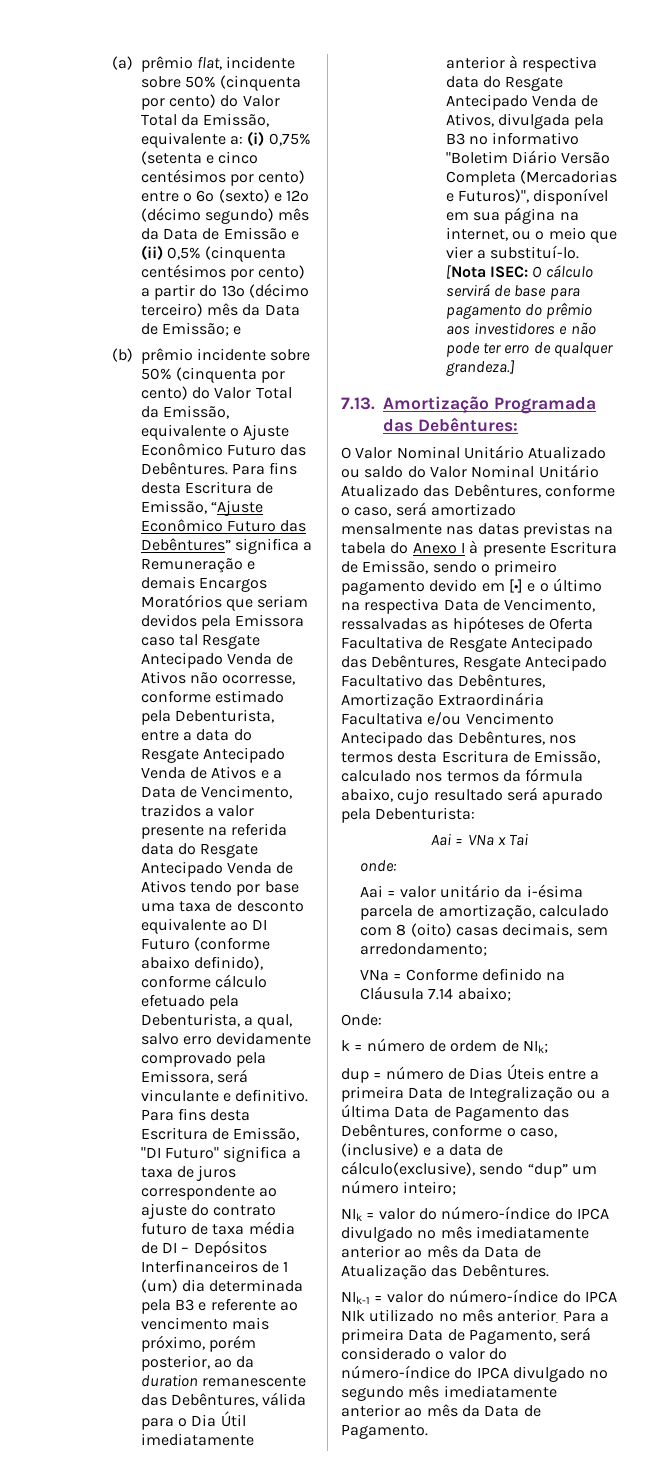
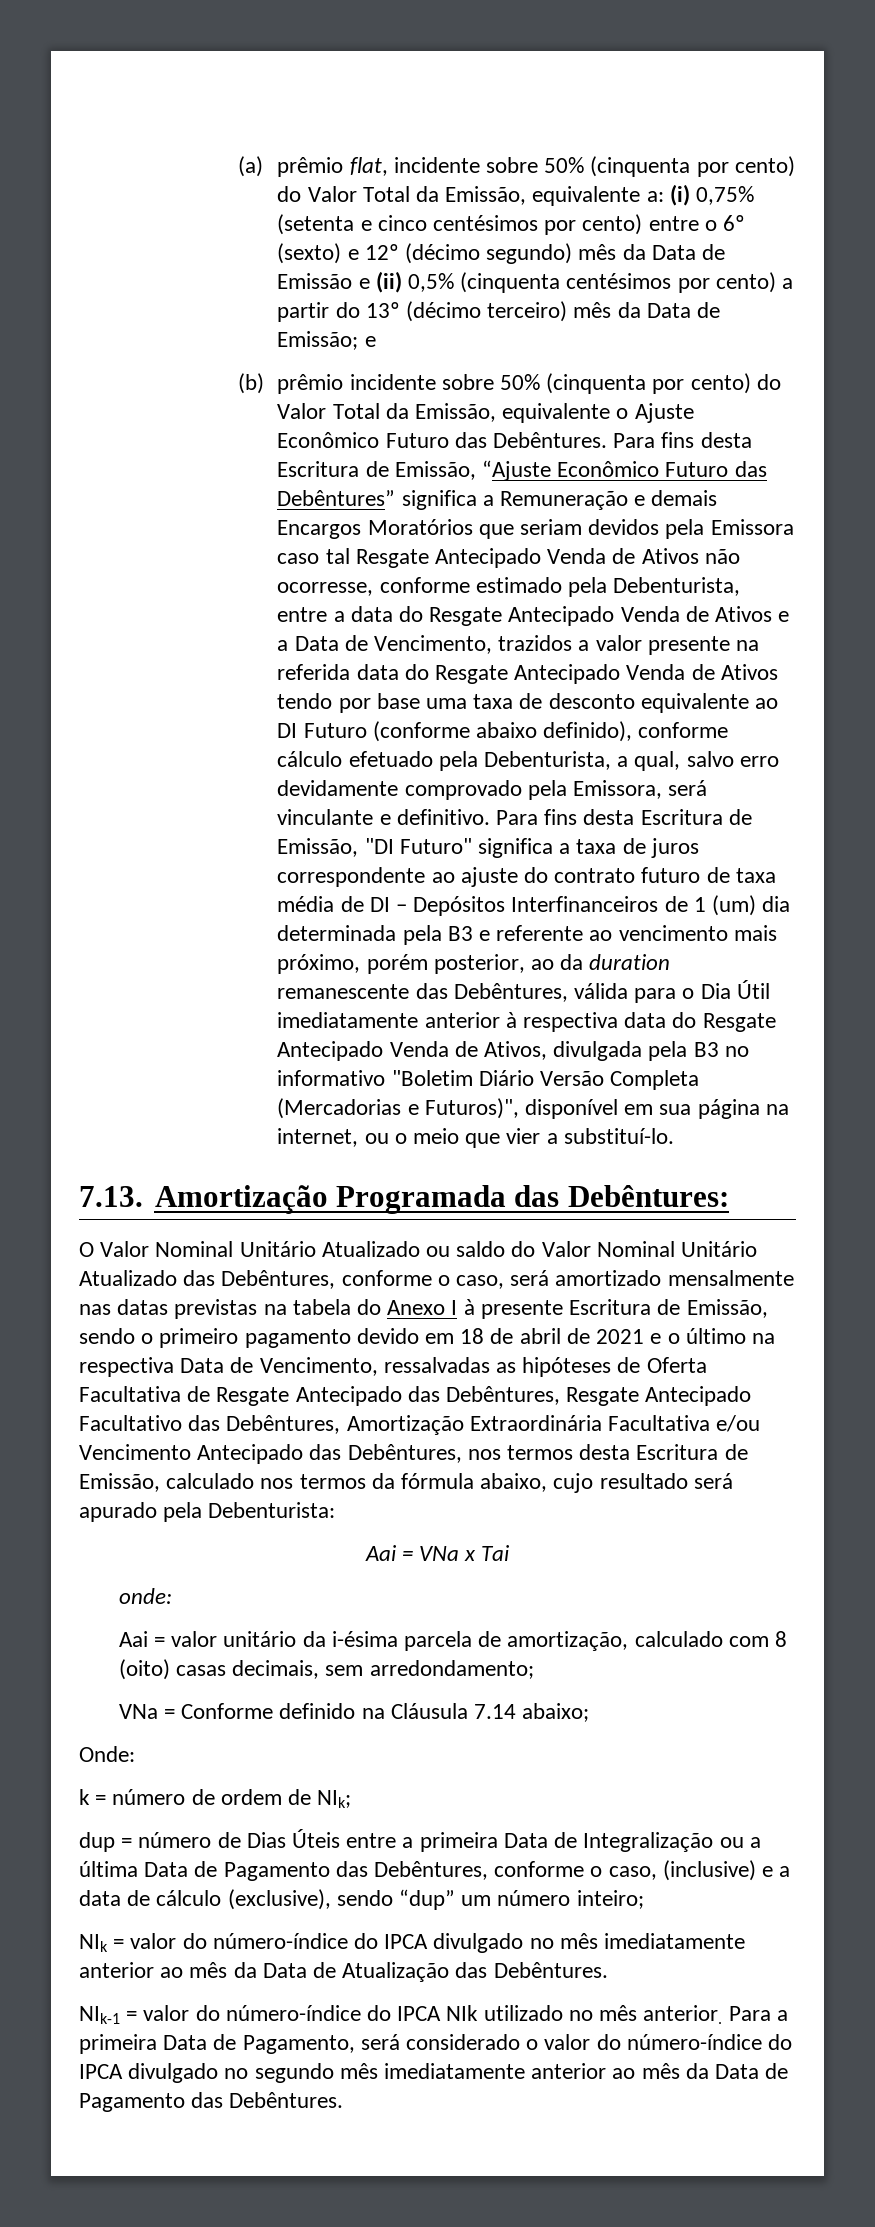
- [Nota ISEC: O cálculo servirá de base para pagamento do prêmio aos investidores e não pode ter erro de qualquer grandeza.]
- O Valor Nominal Unitário Atualizado ou saldo do Valor Nominal Unitário Atualizado das Debêntures, conforme o caso, será amortizado mensalmente nas datas previstas na tabela do Anexo I à presente Escritura de Emissão, sendo o primeiro pagamento devido em [•] e o último na respectiva Data de Vencimento, ressalvadas as hipóteses de Oferta Facultativa de Resgate Antecipado das Debêntures, Resgate Antecipado Facultativo das Debêntures, Amortização Extraordinária Facultativa e/ou Vencimento Antecipado das Debêntures, nos termos desta Escritura de Emissão, calculado nos termos da fórmula abaixo, cujo resultado será apurado pela Debenturista:
+ O Valor Nominal Unitário Atualizado ou saldo do Valor Nominal Unitário Atualizado das Debêntures, conforme o caso, será amortizado mensalmente nas datas previstas na tabela do Anexo I à presente Escritura de Emissão, sendo o primeiro pagamento devido em 18 de abril de 2021 e o último na respectiva Data de Vencimento, ressalvadas as hipóteses de Oferta Facultativa de Resgate Antecipado das Debêntures, Resgate Antecipado Facultativo das Debêntures, Amortização Extraordinária Facultativa e/ou Vencimento Antecipado das Debêntures, nos termos desta Escritura de Emissão, calculado nos termos da fórmula abaixo, cujo resultado será apurado pela Debenturista:
- dup = número de Dias Úteis entre a primeira Data de Integralização ou a última Data de Pagamento das Debêntures, conforme o caso, (inclusive) e a data de cálculo(exclusive), sendo “dup” um número inteiro;
+ dup = número de Dias Úteis entre a primeira Data de Integralização ou a última Data de Pagamento das Debêntures, conforme o caso, (inclusive) e a data de cálculo (exclusive), sendo “dup” um número inteiro;
- Para a primeira Data de Pagamento, será considerado o valor do número-índice do IPCA divulgado no segundo mês imediatamente anterior ao mês da Data de Pagamento.
+ Para a primeira Data de Pagamento, será considerado o valor do número-índice do IPCA divulgado no segundo mês imediatamente anterior ao mês da Data de Pagamento das Debêntures.

